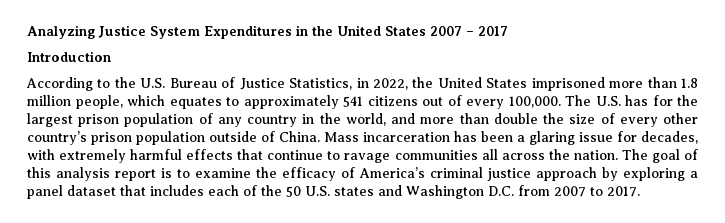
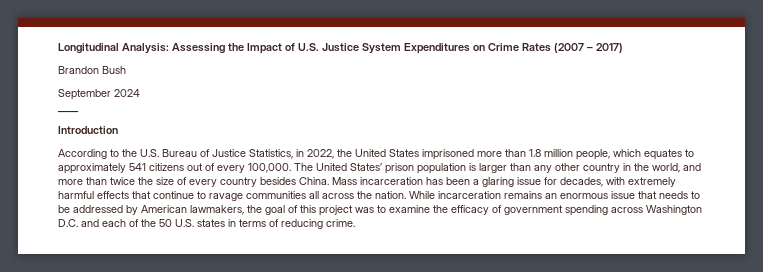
- Analyzing Justice System Expenditures in the United States 2007 – 2017
+ Longitudinal Analysis: Assessing the Impact of U.S. Justice System Expenditures on Crime Rates (2007 – 2017)
+ Brandon Bush
+ September 2024
+ ____
- The U.S. has for the largest prison population of any country in the world, and more than double the size of every other country’s prison population outside of China.
+ The United States’ prison population is larger than any other country in the world, and more than twice the size of every country besides China.
- The goal of this analysis report is to examine the efficacy of America’s criminal justice approach by exploring a panel dataset that includes each of the 50 U.S. states and Washington D.C. from 2007 to 2017.
+ While incarceration remains an enormous issue that needs to be addressed by American lawmakers, the goal of this project was to examine the efficacy of government spending across Washington D.C. and each of the 50 U.S. states in terms of reducing crime.

